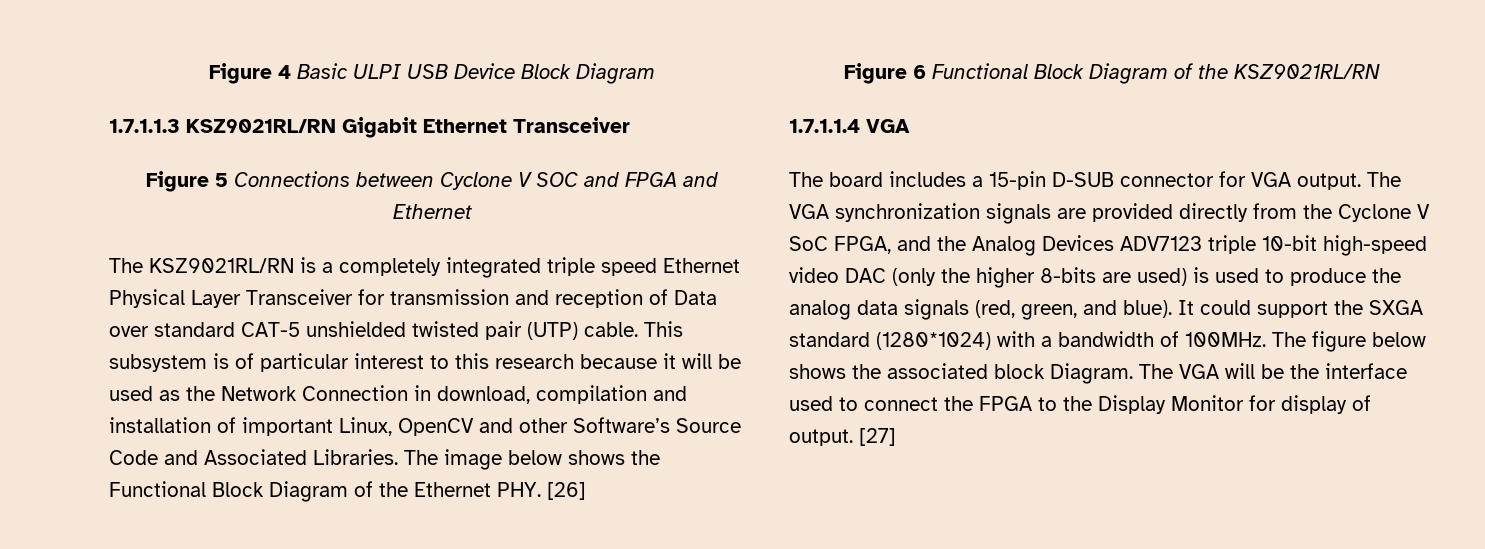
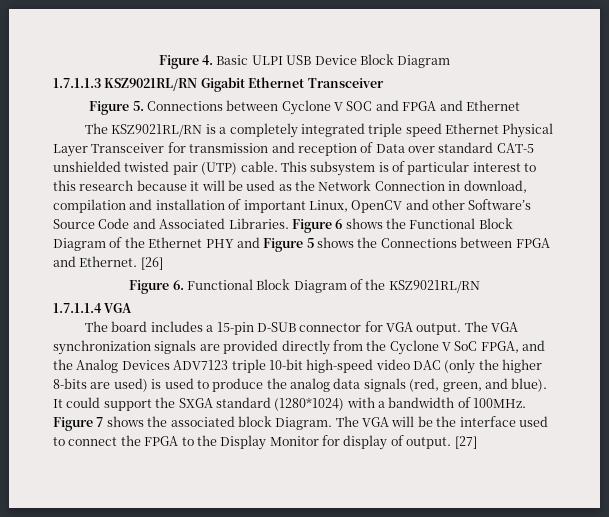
- Figure 4 Basic ULPI USB Device Block Diagram
+ Figure 4. Basic ULPI USB Device Block Diagram
- Figure 5 Connections between Cyclone V SOC and FPGA and Ethernet
+ Figure 5. Connections between Cyclone V SOC and FPGA and Ethernet
- The image below shows the Functional Block Diagram of the Ethernet PHY. [26]
+ Figure 6 shows the Functional Block Diagram of the Ethernet PHY and Figure 5 shows the Connections between FPGA and Ethernet. [26]
- Figure 6 Functional Block Diagram of the KSZ9021RL/RN
+ Figure 6. Functional Block Diagram of the KSZ9021RL/RN
- The figure below shows the associated block Diagram.
+ Figure 7 shows the associated block Diagram.

